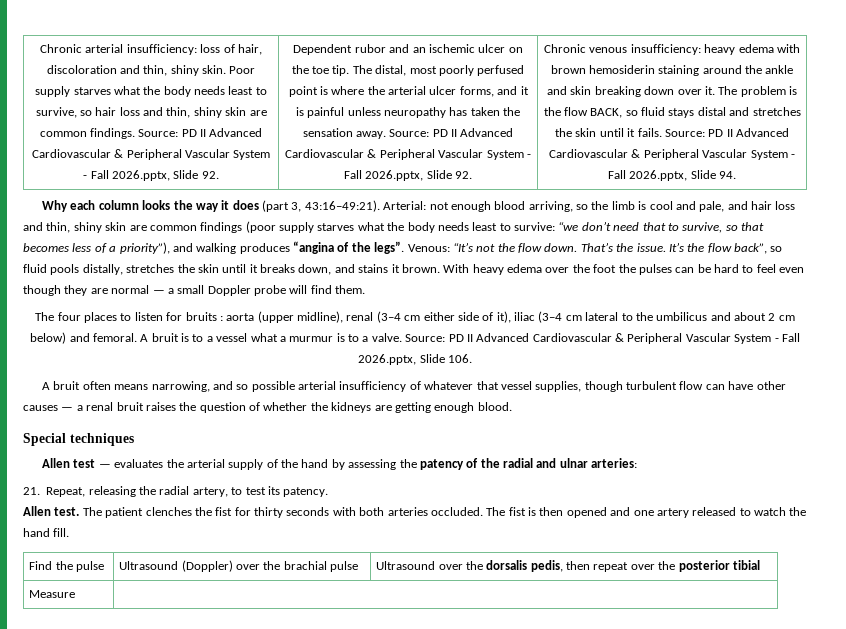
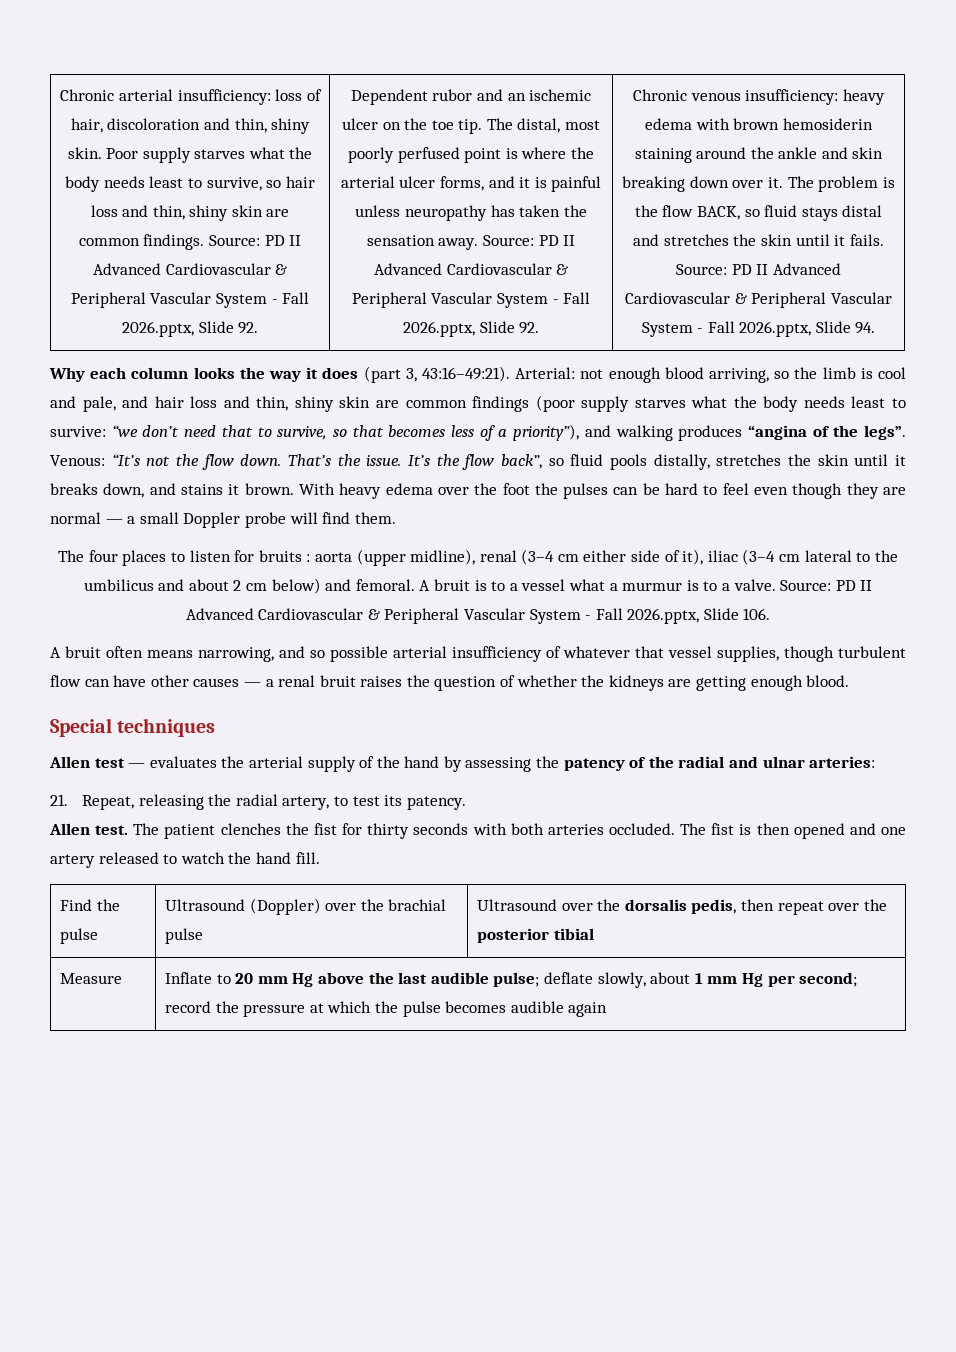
- Measure |
+ Measure | Inflate to 20 mm Hg above the last audible pulse; deflate slowly, about 1 mm Hg per second; record the pressure at which the pulse becomes audible again

